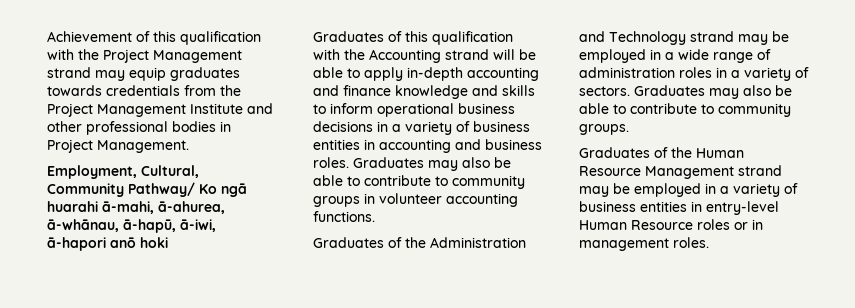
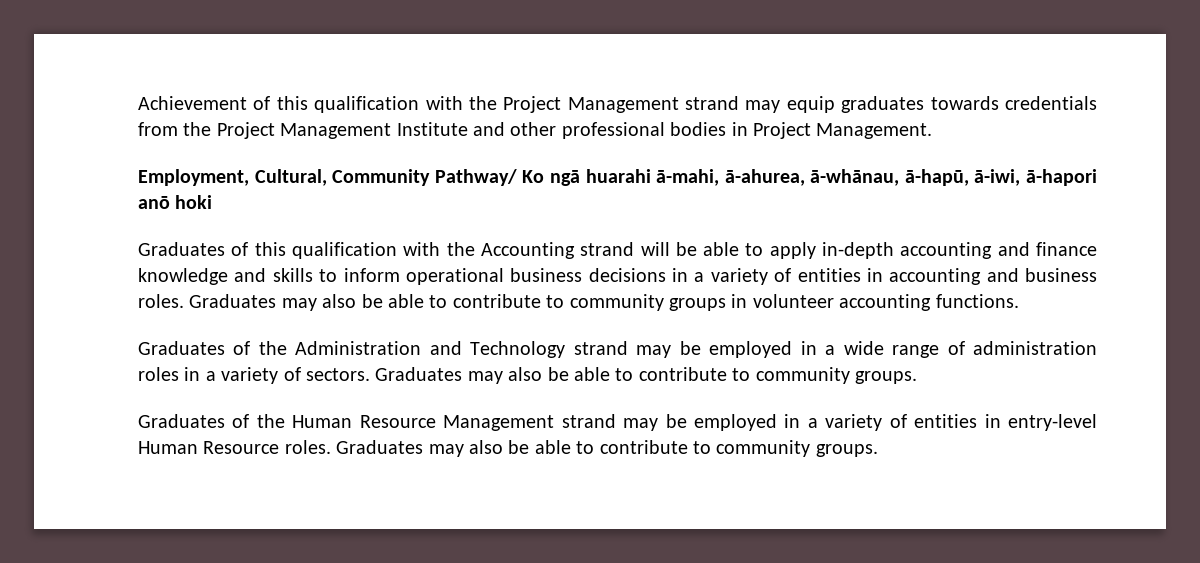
- Graduates of this qualification with the Accounting strand will be able to apply in-depth accounting and finance knowledge and skills to inform operational business decisions in a variety of business entities in accounting and business roles.
+ Graduates of this qualification with the Accounting strand will be able to apply in-depth accounting and finance knowledge and skills to inform operational business decisions in a variety of entities in accounting and business roles.
- Graduates of the Human Resource Management strand may be employed in a variety of business entities in entry-level Human Resource roles or in management roles.
+ Graduates of the Human Resource Management strand may be employed in a variety of entities in entry-level Human Resource roles. Graduates may also be able to contribute to community groups.

